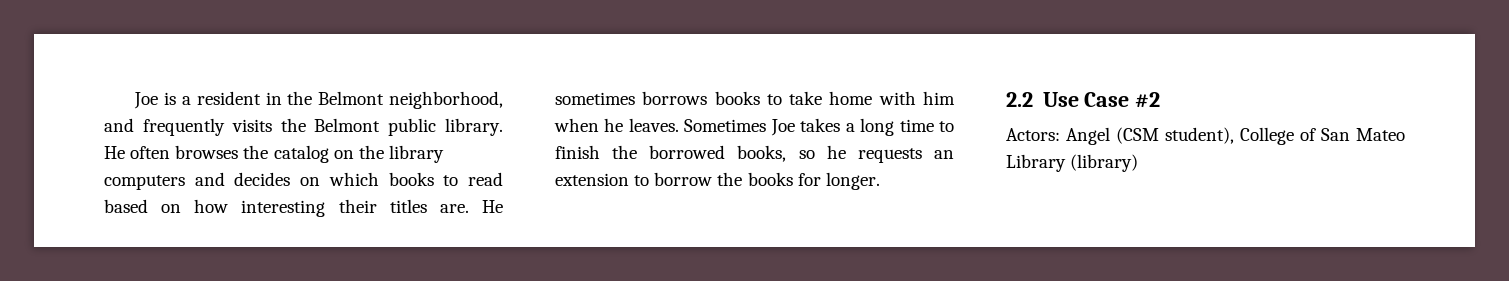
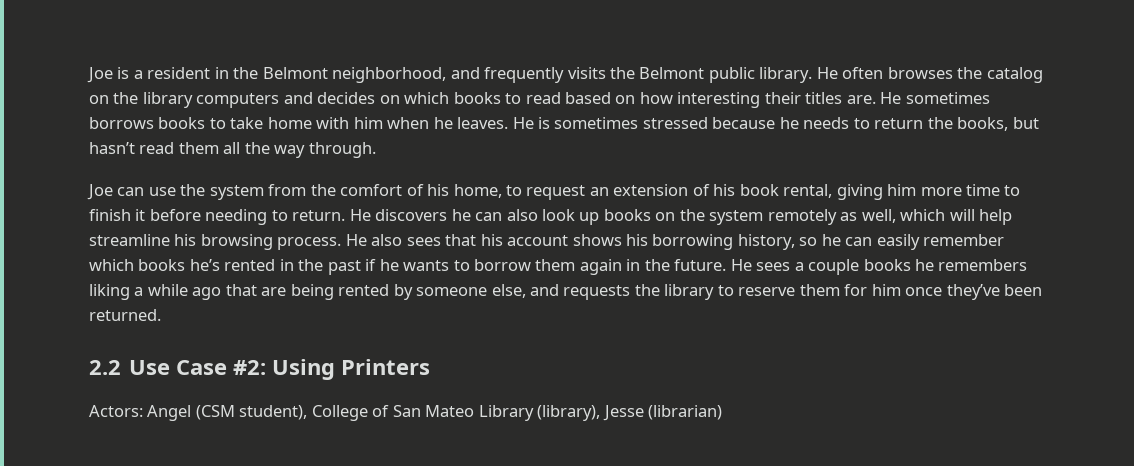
- Sometimes Joe takes a long time to finish the borrowed books, so he requests an extension to borrow the books for longer.
+ He is sometimes stressed because he needs to return the books, but hasn’t read them all the way through.
+ Joe can use the system from the comfort of his home, to request an extension of his book rental, giving him more time to finish it before needing to return. He discovers he can also look up books on the system remotely as well, which will help streamline his browsing process. He also sees that his account shows his borrowing history, so he can easily remember which books he’s rented in the past if he wants to borrow them again in the future. He sees a couple books he remembers liking a while ago that are being rented by someone else, and requests the library to reserve them for him once they’ve been returned.
- 2.2 Use Case #2
+ 2.2 Use Case #2: Using Printers
- Actors: Angel (CSM student), College of San Mateo Library (library)
+ Actors: Angel (CSM student), College of San Mateo Library (library), Jesse (librarian)

